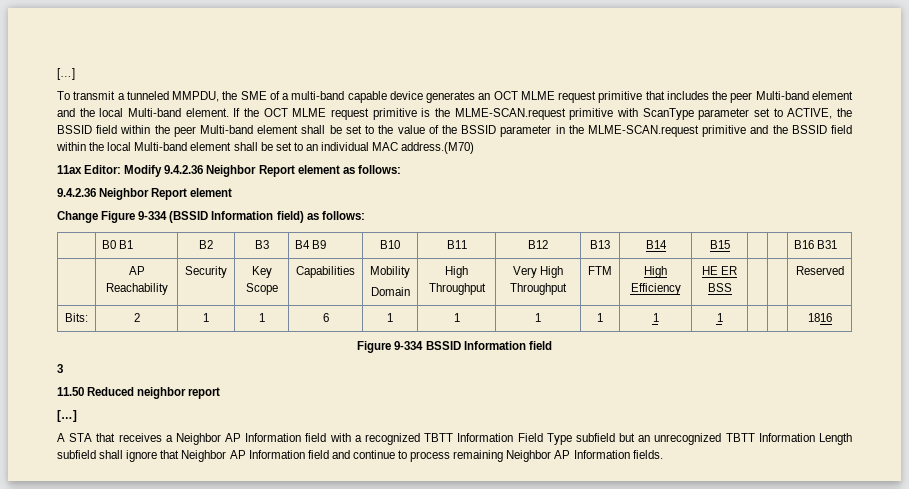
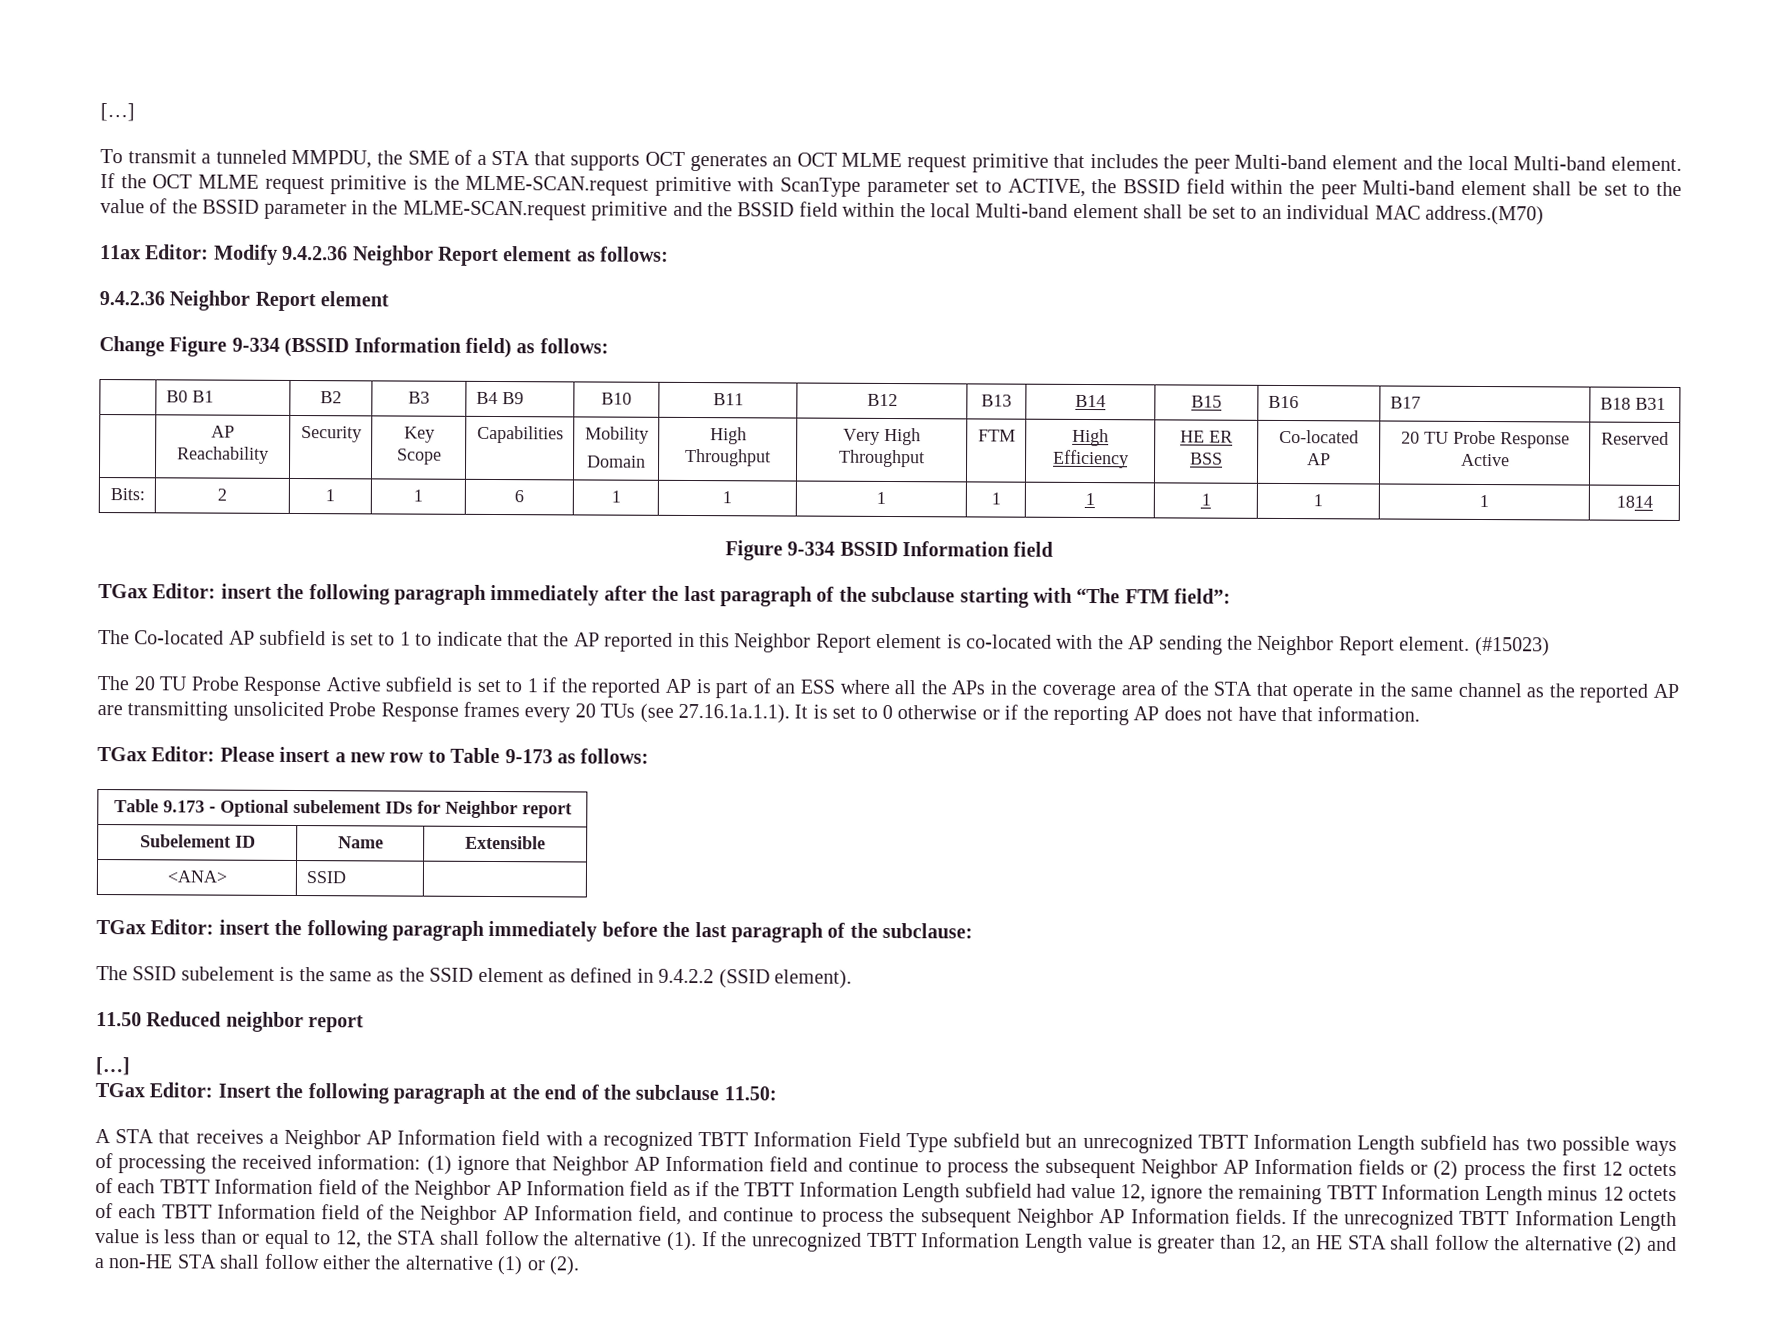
- To transmit a tunneled MMPDU, the SME of a multi-band capable device generates an OCT MLME request primitive that includes the peer Multi-band element and the local Multi-band element.
+ To transmit a tunneled MMPDU, the SME of a STA that supports OCT generates an OCT MLME request primitive that includes the peer Multi-band element and the local Multi-band element.
- | B0 B1 | B2 | B3 | B4 B9 | B10 | B11 | B12 | B13 | B14 | B15 | | | B16 B31
+ | B0 B1 | B2 | B3 | B4 B9 | B10 | B11 | B12 | B13 | B14 | B15 | B16 | B17 | B18 B31
  | AP Reachability | Security | Key Scope | Capabilities | Mobility
- Domain | High Throughput | Very High Throughput | FTM | High Efficiency | HE ER BSS | | | Reserved
+ Domain | High Throughput | Very High Throughput | FTM | High Efficiency | HE ER BSS | Co-located AP | 20 TU Probe Response Active | Reserved
- Bits: | 2 | 1 | 1 | 6 | 1 | 1 | 1 | 1 | 1 | 1 | | | 1816
+ Bits: | 2 | 1 | 1 | 6 | 1 | 1 | 1 | 1 | 1 | 1 | 1 | 1 | 1814
- 3
+ TGax Editor: insert the following paragraph immediately after the last paragraph of the subclause starting with “The FTM field”:
+ The Co-located AP subfield is set to 1 to indicate that the AP reported in this Neighbor Report element is co-located with the AP sending the Neighbor Report element. (#15023)
+ The 20 TU Probe Response Active subfield is set to 1 if the reported AP is part of an ESS where all the APs in the coverage area of the STA that operate in the same channel as the reported AP are transmitting unsolicited Probe Response frames every 20 TUs (see 27.16.1a.1.1). It is set to 0 otherwise or if the reporting AP does not have that information.
+ TGax Editor: Please insert a new row to Table 9-173 as follows:
+ Table 9.173 - Optional subelement IDs for Neighbor report
+ Subelement ID | Name | Extensible
+ <ANA> | SSID |
+ TGax Editor: insert the following paragraph immediately before the last paragraph of the subclause:
+ The SSID subelement is the same as the SSID element as defined in 9.4.2.2 (SSID element).
+ TGax Editor: Insert the following paragraph at the end of the subclause 11.50:
- A STA that receives a Neighbor AP Information field with a recognized TBTT Information Field Type subfield but an unrecognized TBTT Information Length subfield shall ignore that Neighbor AP Information field and continue to process remaining Neighbor AP Information fields.
+ A STA that receives a Neighbor AP Information field with a recognized TBTT Information Field Type subfield but an unrecognized TBTT Information Length subfield has two possible ways of processing the received information: (1) ignore that Neighbor AP Information field and continue to process the subsequent Neighbor AP Information fields or (2) process the first 12 octets of each TBTT Information field of the Neighbor AP Information field as if the TBTT Information Length subfield had value 12, ignore the remaining TBTT Information Length minus 12 octets of each TBTT Information field of the Neighbor AP Information field, and continue to process the subsequent Neighbor AP Information fields. If the unrecognized TBTT Information Length value is less than or equal to 12, the STA shall follow the alternative (1). If the unrecognized TBTT Information Length value is greater than 12, an HE STA shall follow the alternative (2) and a non-HE STA shall follow either the alternative (1) or (2).

